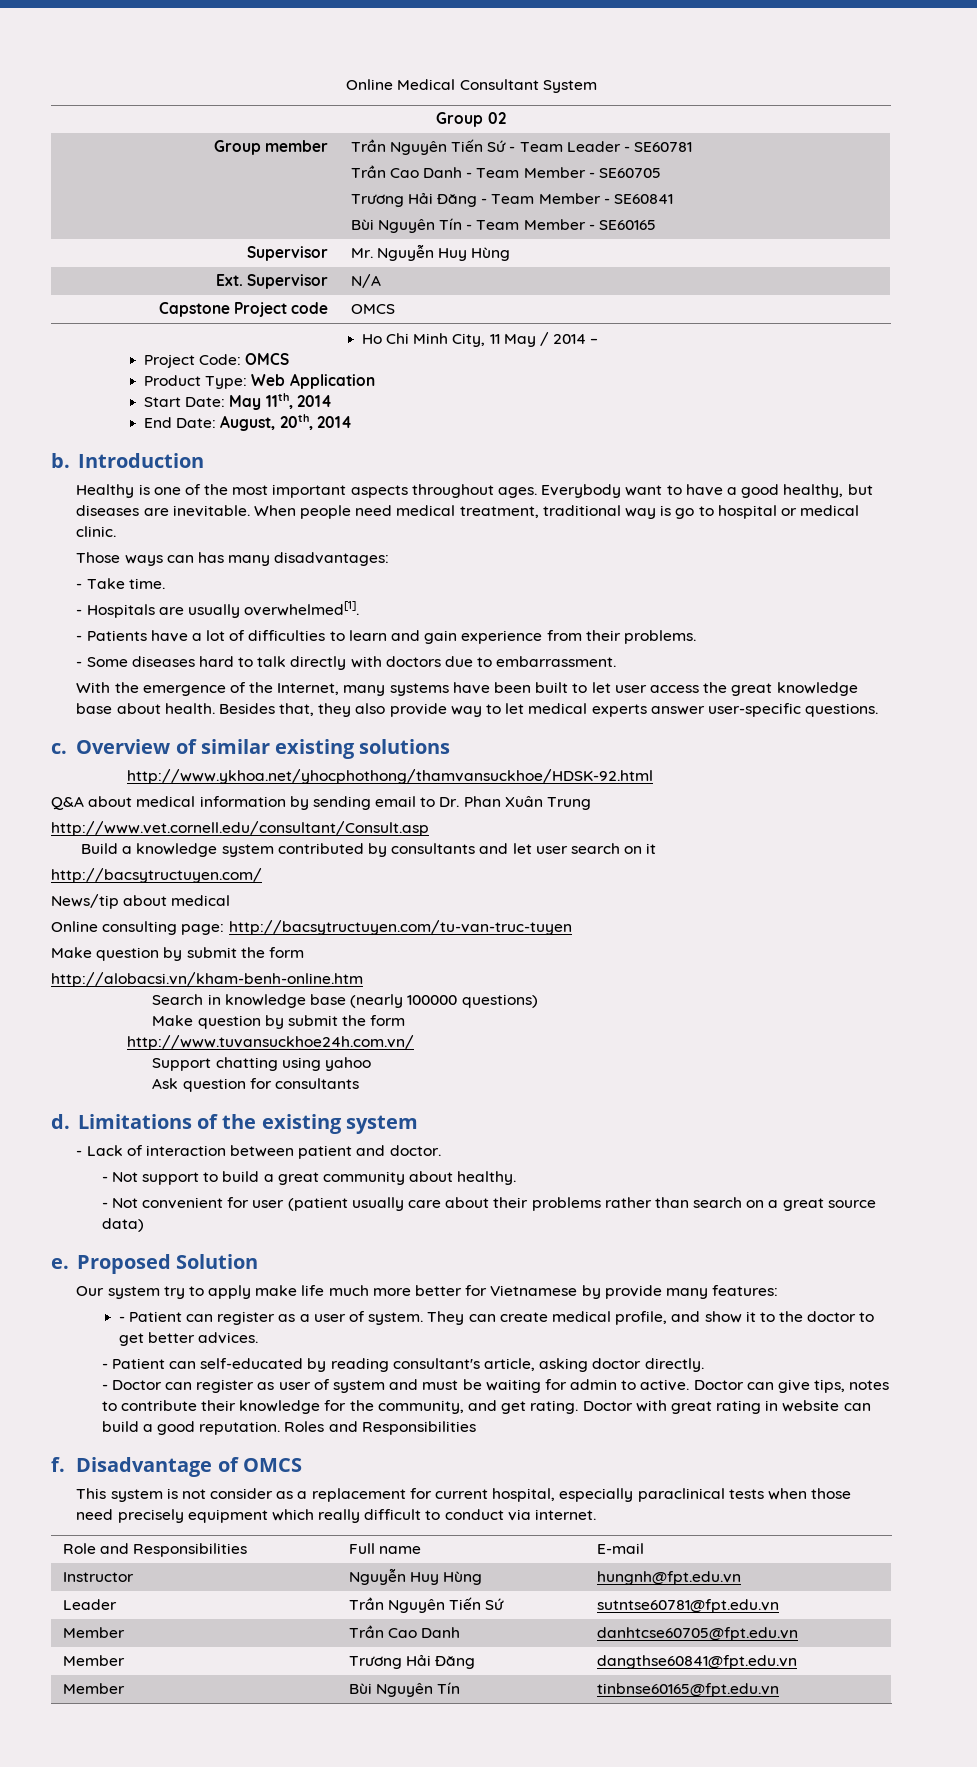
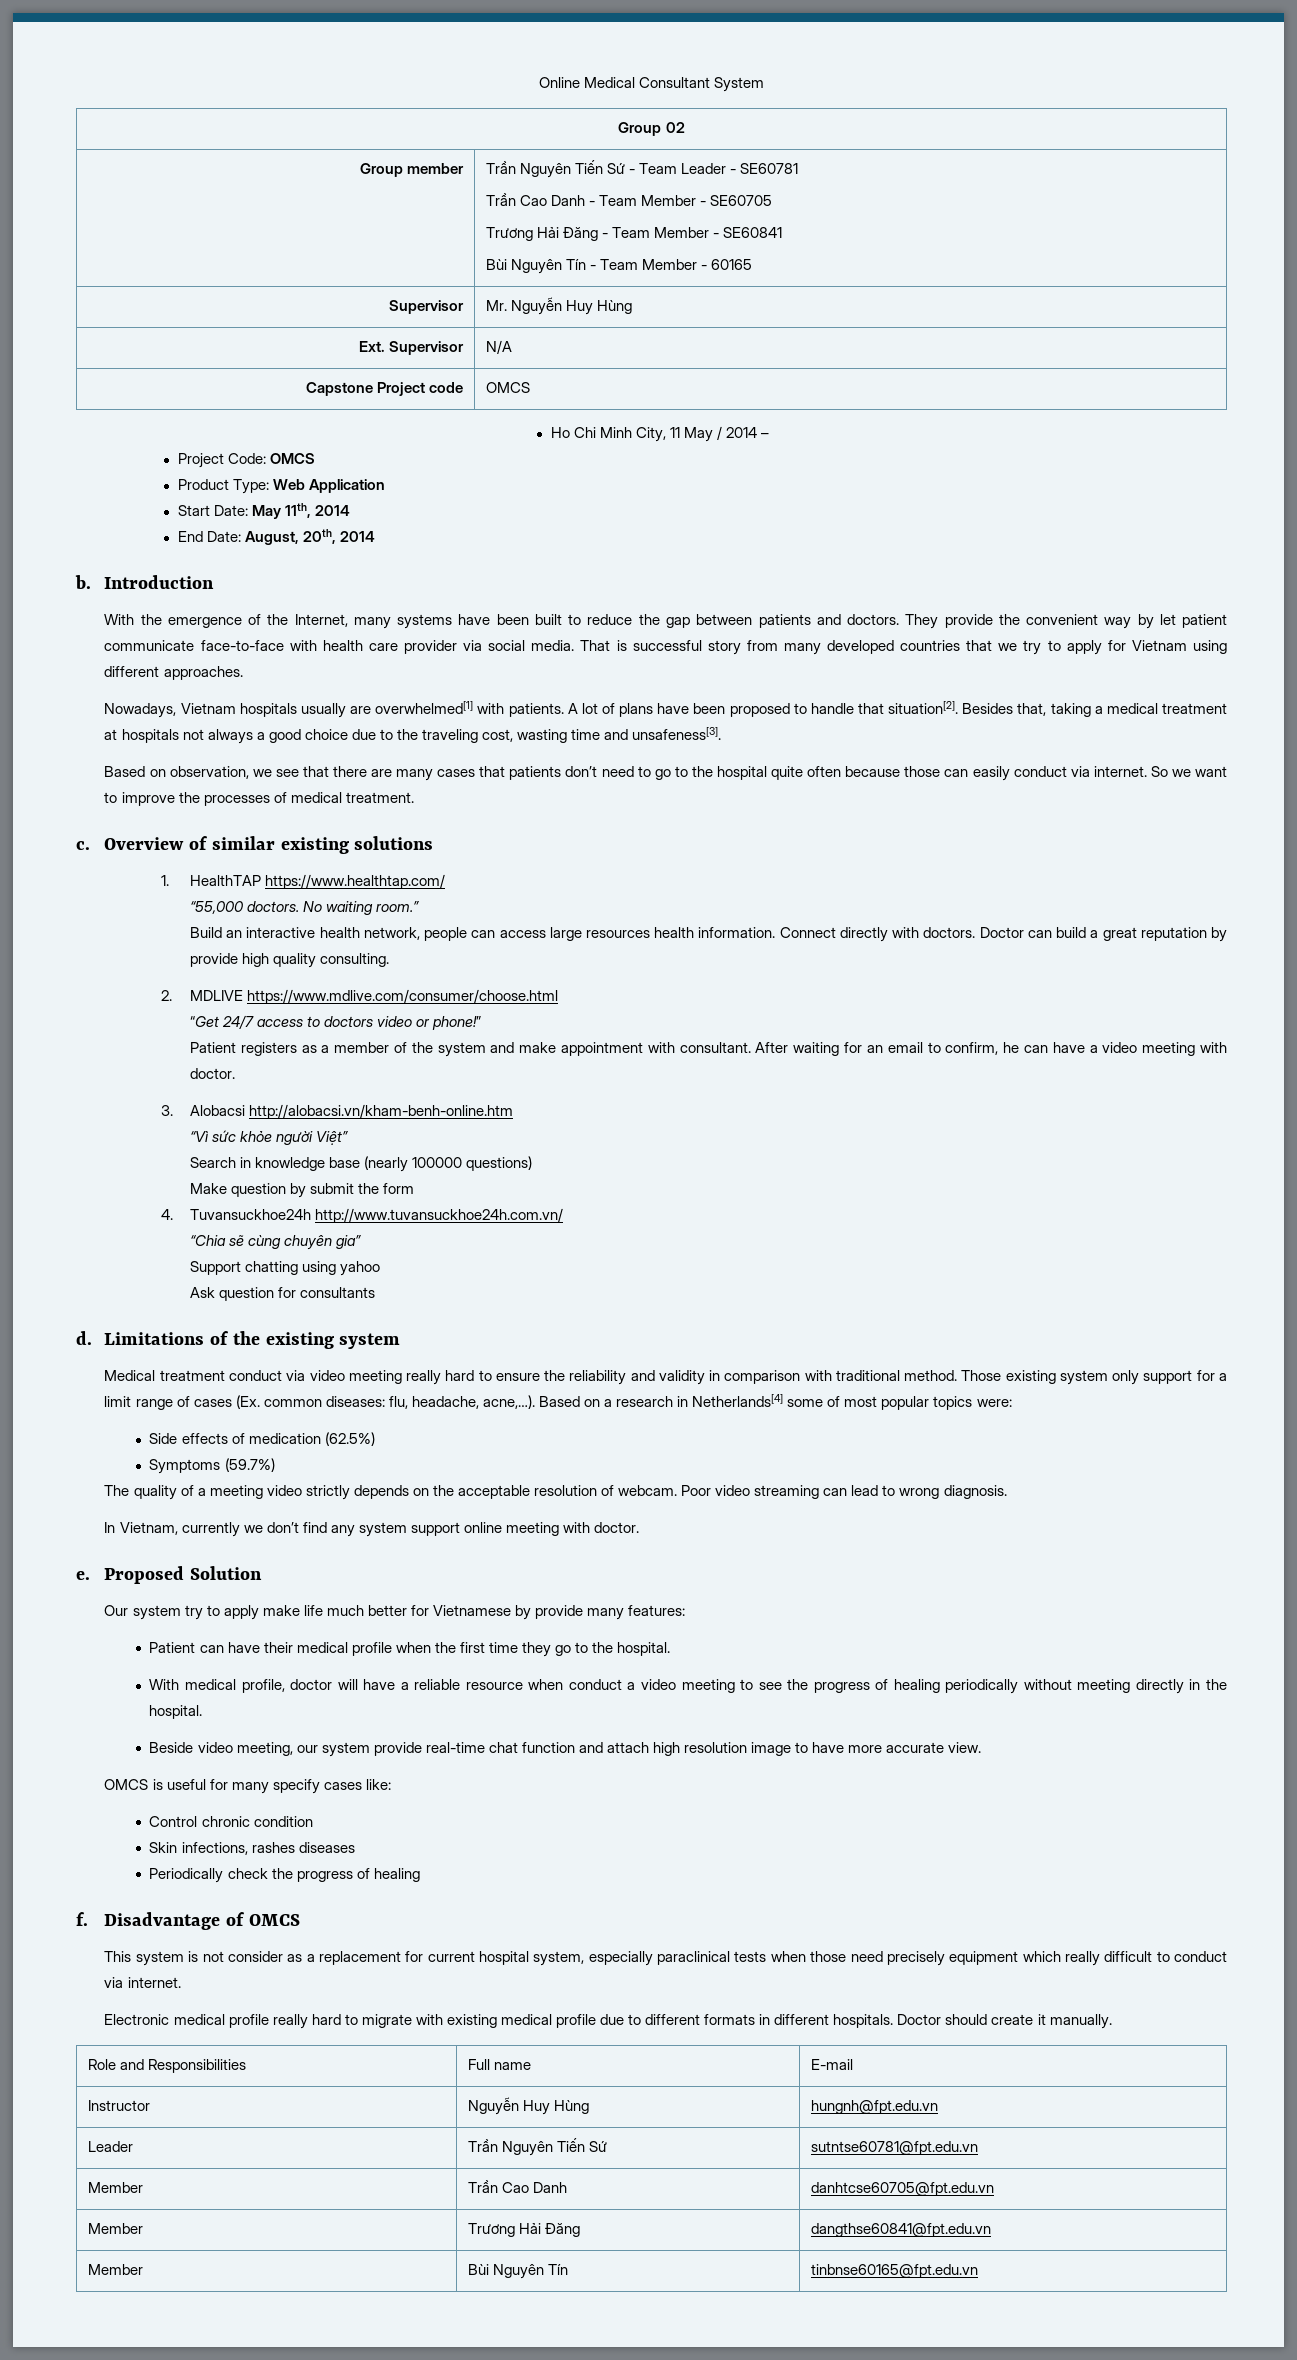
  Group member | Trần Nguyên Tiến Sứ - Team Leader - SE60781
  Trần Cao Danh - Team Member - SE60705
  Trương Hải Đăng - Team Member - SE60841
- Bùi Nguyên Tín - Team Member - SE60165
+ Bùi Nguyên Tín - Team Member - 60165
- Healthy is one of the most important aspects throughout ages. Everybody want to have a good healthy, but diseases are inevitable. When people need medical treatment, traditional way is go to hospital or medical clinic.
- Those ways can has many disadvantages:
- - Take time.
- - Hospitals are usually overwhelmed[1].
- - Patients have a lot of difficulties to learn and gain experience from their problems.
- - Some diseases hard to talk directly with doctors due to embarrassment.
- With the emergence of the Internet, many systems have been built to let user access the great knowledge base about health. Besides that, they also provide way to let medical experts answer user-specific questions.
+ With the emergence of the Internet, many systems have been built to reduce the gap between patients and doctors. They provide the convenient way by let patient communicate face-to-face with health care provider via social media. That is successful story from many developed countries that we try to apply for Vietnam using different approaches.
+ Nowadays, Vietnam hospitals usually are overwhelmed[1] with patients. A lot of plans have been proposed to handle that situation[2]. Besides that, taking a medical treatment at hospitals not always a good choice due to the traveling cost, wasting time and unsafeness[3].
+ Based on observation, we see that there are many cases that patients don’t need to go to the hospital quite often because those can easily conduct via internet. So we want to improve the processes of medical treatment.
- http://www.ykhoa.net/yhocphothong/thamvansuckhoe/HDSK-92.html
- Q&A about medical information by sending email to Dr. Phan Xuân Trung
- http://www.vet.cornell.edu/consultant/Consult.asp
- Build a knowledge system contributed by consultants and let user search on it
- http://bacsytructuyen.com/
- News/tip about medical
- Online consulting page: http://bacsytructuyen.com/tu-van-truc-tuyen
- Make question by submit the form
- http://alobacsi.vn/kham-benh-online.htm
+ 1. HealthTAP https://www.healthtap.com/
+ “55,000 doctors. No waiting room.”
+ Build an interactive health network, people can access large resources health information. Connect directly with doctors. Doctor can build a great reputation by provide high quality consulting.
+ 2. MDLIVE https://www.mdlive.com/consumer/choose.html
+ “Get 24/7 access to doctors video or phone!”
+ Patient registers as a member of the system and make appointment with consultant. After waiting for an email to confirm, he can have a video meeting with doctor.
+ 3. Alobacsi http://alobacsi.vn/kham-benh-online.htm
+ “Vì sức khỏe người Việt”
- http://www.tuvansuckhoe24h.com.vn/
+ 4. Tuvansuckhoe24h http://www.tuvansuckhoe24h.com.vn/
+ “Chia sẽ cùng chuyên gia”
- - Lack of interaction between patient and doctor.
- - Not support to build a great community about healthy.
- - Not convenient for user (patient usually care about their problems rather than search on a great source data)
+ Medical treatment conduct via video meeting really hard to ensure the reliability and validity in comparison with traditional method. Those existing system only support for a limit range of cases (Ex. common diseases: flu, headache, acne,…). Based on a research in Netherlands[4] some of most popular topics were:
+ Side effects of medication (62.5%)
+ Symptoms (59.7%)
+ The quality of a meeting video strictly depends on the acceptable resolution of webcam. Poor video streaming can lead to wrong diagnosis.
+ In Vietnam, currently we don’t find any system support online meeting with doctor.
- Our system try to apply make life much more better for Vietnamese by provide many features:
+ Our system try to apply make life much better for Vietnamese by provide many features:
- - Patient can register as a user of system. They can create medical profile, and show it to the doctor to get better advices.
- - Patient can self-educated by reading consultant's article, asking doctor directly.
- - Doctor can register as user of system and must be waiting for admin to active. Doctor can give tips, notes to contribute their knowledge for the community, and get rating. Doctor with great rating in website can build a good reputation. Roles and Responsibilities
+ Patient can have their medical profile when the first time they go to the hospital.
+ With medical profile, doctor will have a reliable resource when conduct a video meeting to see the progress of healing periodically without meeting directly in the hospital.
+ Beside video meeting, our system provide real-time chat function and attach high resolution image to have more accurate view.
+ OMCS is useful for many specify cases like:
+ Control chronic condition
+ Skin infections, rashes diseases
+ Periodically check the progress of healing
- This system is not consider as a replacement for current hospital, especially paraclinical tests when those need precisely equipment which really difficult to conduct via internet.
+ This system is not consider as a replacement for current hospital system, especially paraclinical tests when those need precisely equipment which really difficult to conduct via internet.
+ Electronic medical profile really hard to migrate with existing medical profile due to different formats in different hospitals. Doctor should create it manually.

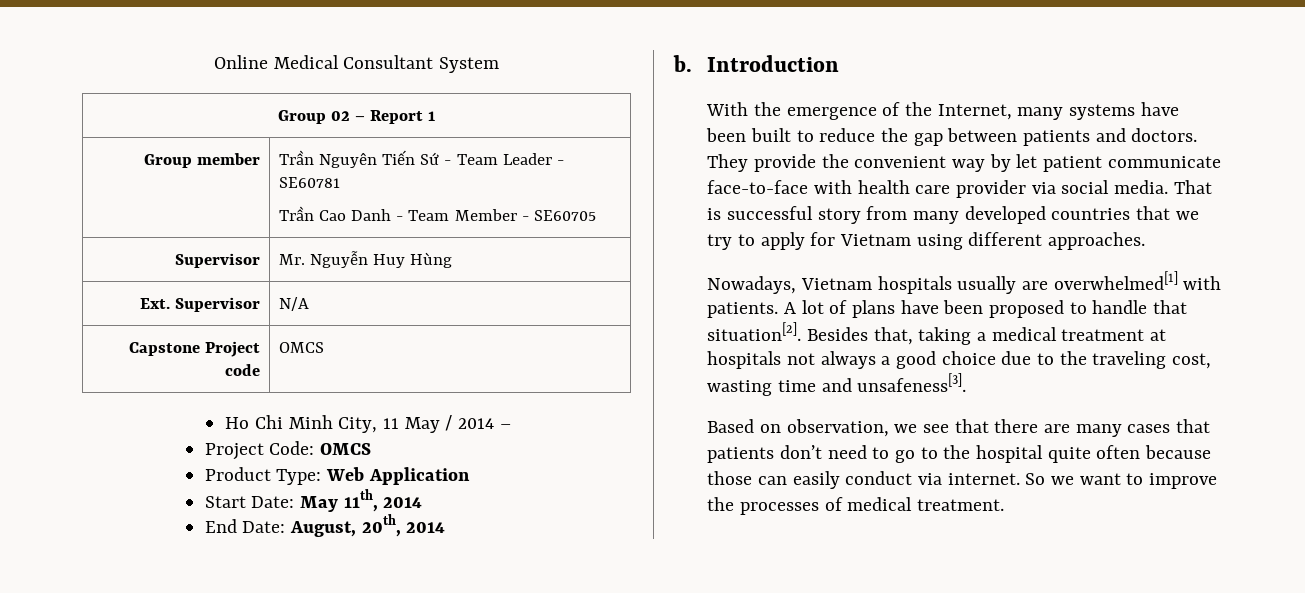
- Group 02
+ Group 02 – Report 1
  Group member | Trần Nguyên Tiến Sứ - Team Leader - SE60781
  Trần Cao Danh - Team Member - SE60705
- Trương Hải Đăng - Team Member - SE60841
- Bùi Nguyên Tín - Team Member - 60165
- c. Overview of similar existing solutions
- 1. HealthTAP https://www.healthtap.com/
- “55,000 doctors. No waiting room.”
- Build an interactive health network, people can access large resources health information. Connect directly with doctors. Doctor can build a great reputation by provide high quality consulting.
- 2. MDLIVE https://www.mdlive.com/consumer/choose.html
- “Get 24/7 access to doctors video or phone!”
- Patient registers as a member of the system and make appointment with consultant. After waiting for an email to confirm, he can have a video meeting with doctor.
- 3. Alobacsi http://alobacsi.vn/kham-benh-online.htm
- “Vì sức khỏe người Việt”
- Search in knowledge base (nearly 100000 questions)
- Make question by submit the form
- 4. Tuvansuckhoe24h http://www.tuvansuckhoe24h.com.vn/
- “Chia sẽ cùng chuyên gia”
- Support chatting using yahoo
- Ask question for consultants
- d. Limitations of the existing system
- Medical treatment conduct via video meeting really hard to ensure the reliability and validity in comparison with traditional method. Those existing system only support for a limit range of cases (Ex. common diseases: flu, headache, acne,…). Based on a research in Netherlands[4] some of most popular topics were:
- Side effects of medication (62.5%)
- Symptoms (59.7%)
- The quality of a meeting video strictly depends on the acceptable resolution of webcam. Poor video streaming can lead to wrong diagnosis.
- In Vietnam, currently we don’t find any system support online meeting with doctor.
- e. Proposed Solution
- Our system try to apply make life much better for Vietnamese by provide many features:
- Patient can have their medical profile when the first time they go to the hospital.
- With medical profile, doctor will have a reliable resource when conduct a video meeting to see the progress of healing periodically without meeting directly in the hospital.
- Beside video meeting, our system provide real-time chat function and attach high resolution image to have more accurate view.
- OMCS is useful for many specify cases like:
- Control chronic condition
- Skin infections, rashes diseases
- Periodically check the progress of healing
- f. Disadvantage of OMCS
- This system is not consider as a replacement for current hospital system, especially paraclinical tests when those need precisely equipment which really difficult to conduct via internet.
- Electronic medical profile really hard to migrate with existing medical profile due to different formats in different hospitals. Doctor should create it manually.
- Role and Responsibilities | Full name | E-mail
- Instructor | Nguyễn Huy Hùng | hungnh@fpt.edu.vn
- Leader | Trần Nguyên Tiến Sứ | sutntse60781@fpt.edu.vn
- Member | Trần Cao Danh | danhtcse60705@fpt.edu.vn
- Member | Trương Hải Đăng | dangthse60841@fpt.edu.vn
- Member | Bùi Nguyên Tín | tinbnse60165@fpt.edu.vn

